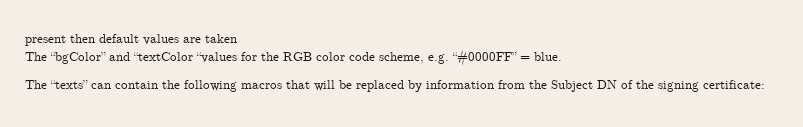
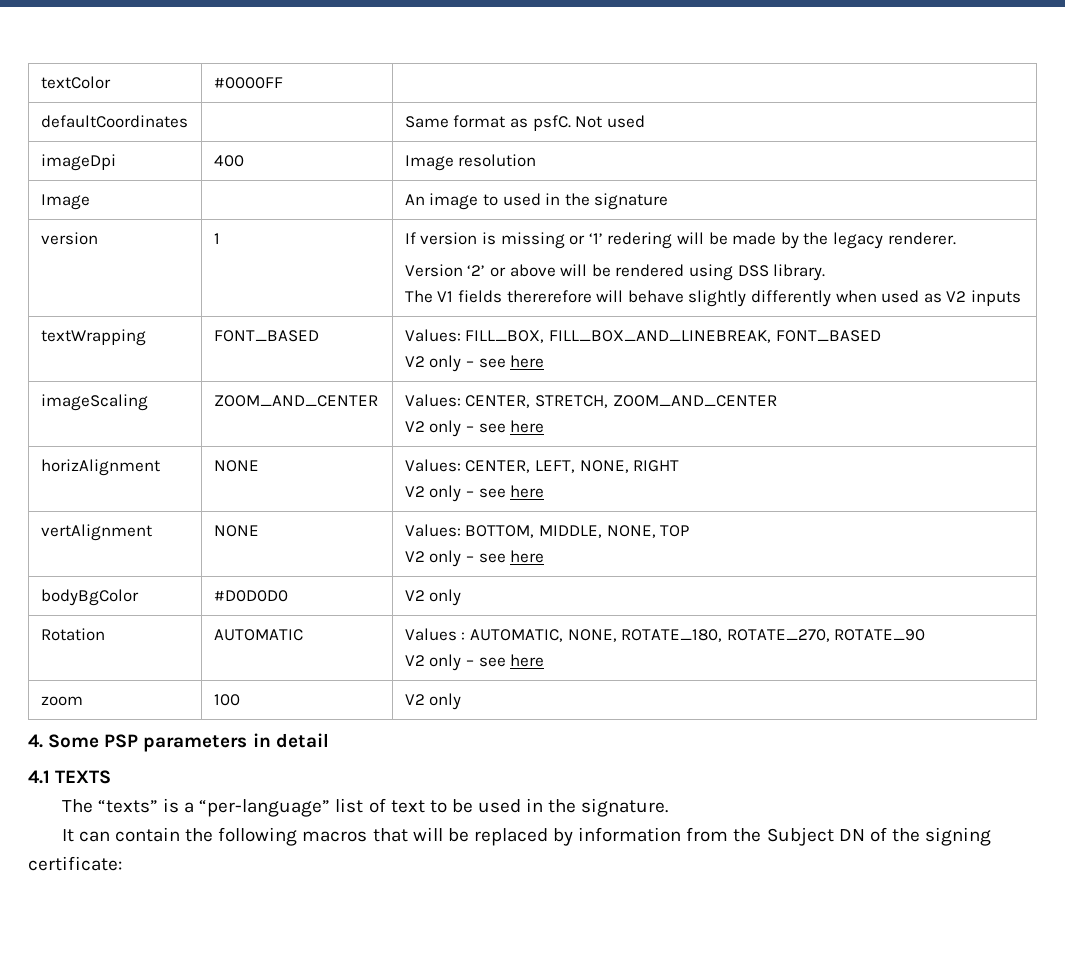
- present then default values are taken
- The “bgColor” and “textColor “values for the RGB color code scheme, e.g. “#0000FF” = blue.
- The “texts” can contain the following macros that will be replaced by information from the Subject DN of the signing certificate:
+ textColor | #0000FF |
+ defaultCoordinates | | Same format as psfC. Not used
+ imageDpi | 400 | Image resolution
+ Image | | An image to used in the signature
+ version | 1 | If version is missing or ‘1’ redering will be made by the legacy renderer.
+ Version ‘2’ or above will be rendered using DSS library.
+ The V1 fields thererefore will behave slightly differently when used as V2 inputs
+ textWrapping | FONT_BASED | Values: FILL_BOX, FILL_BOX_AND_LINEBREAK, FONT_BASED
+ V2 only – see here
+ imageScaling | ZOOM_AND_CENTER | Values: CENTER, STRETCH, ZOOM_AND_CENTER
+ V2 only – see here
+ horizAlignment | NONE | Values: CENTER, LEFT, NONE, RIGHT
+ V2 only – see here
+ vertAlignment | NONE | Values: BOTTOM, MIDDLE, NONE, TOP
+ V2 only – see here
+ bodyBgColor | #D0D0D0 | V2 only
+ Rotation | AUTOMATIC | Values : AUTOMATIC, NONE, ROTATE_180, ROTATE_270, ROTATE_90
+ V2 only – see here
+ zoom | 100 | V2 only
+ 4. Some PSP parameters in detail
+ 4.1 TEXTS
+ The “texts” is a “per-language” list of text to be used in the signature.
+ It can contain the following macros that will be replaced by information from the Subject DN of the signing certificate:

